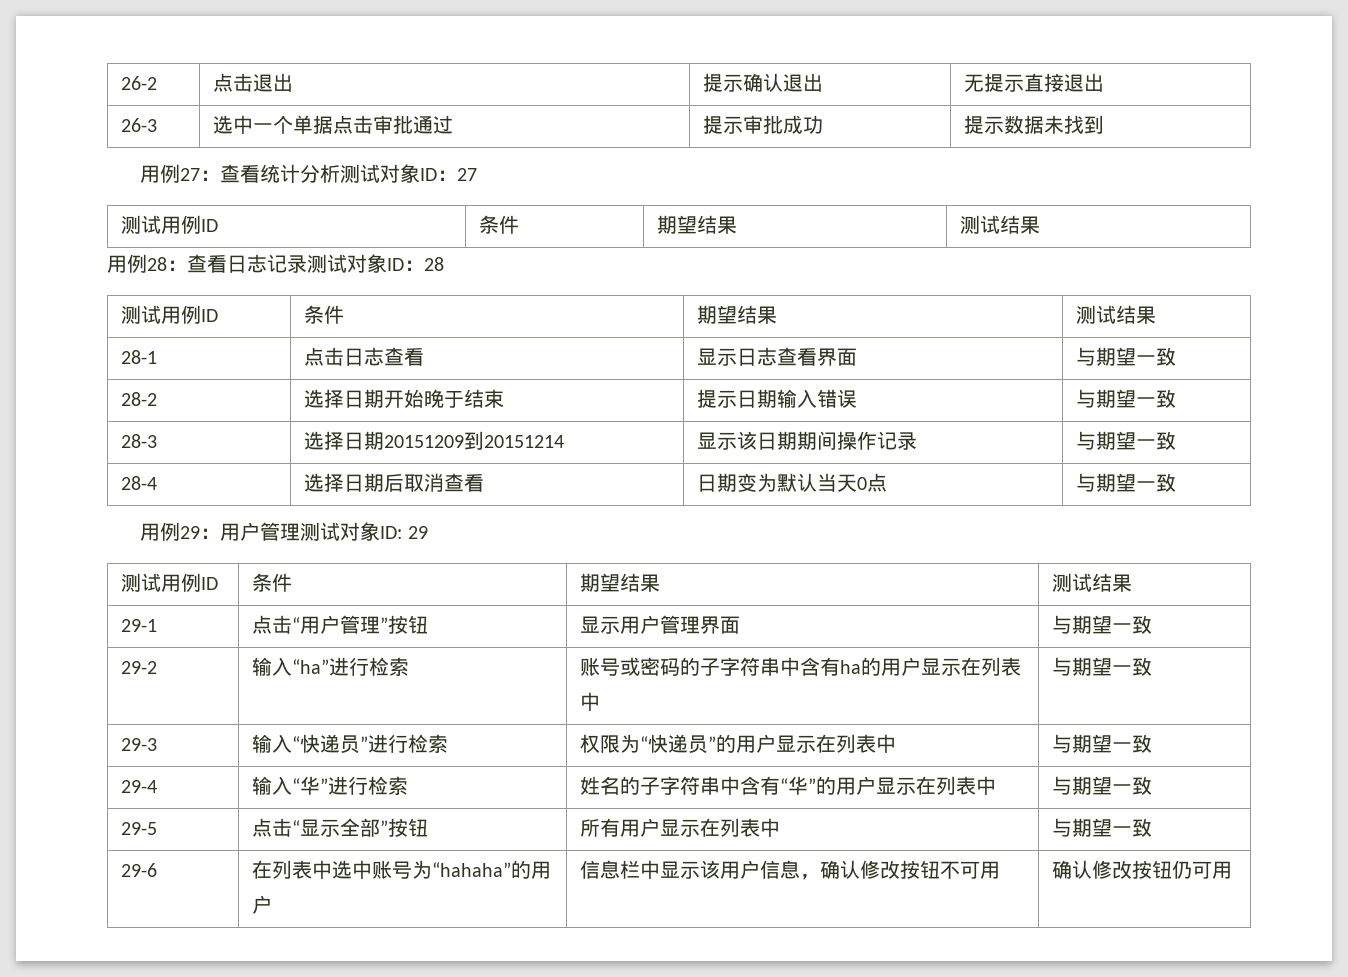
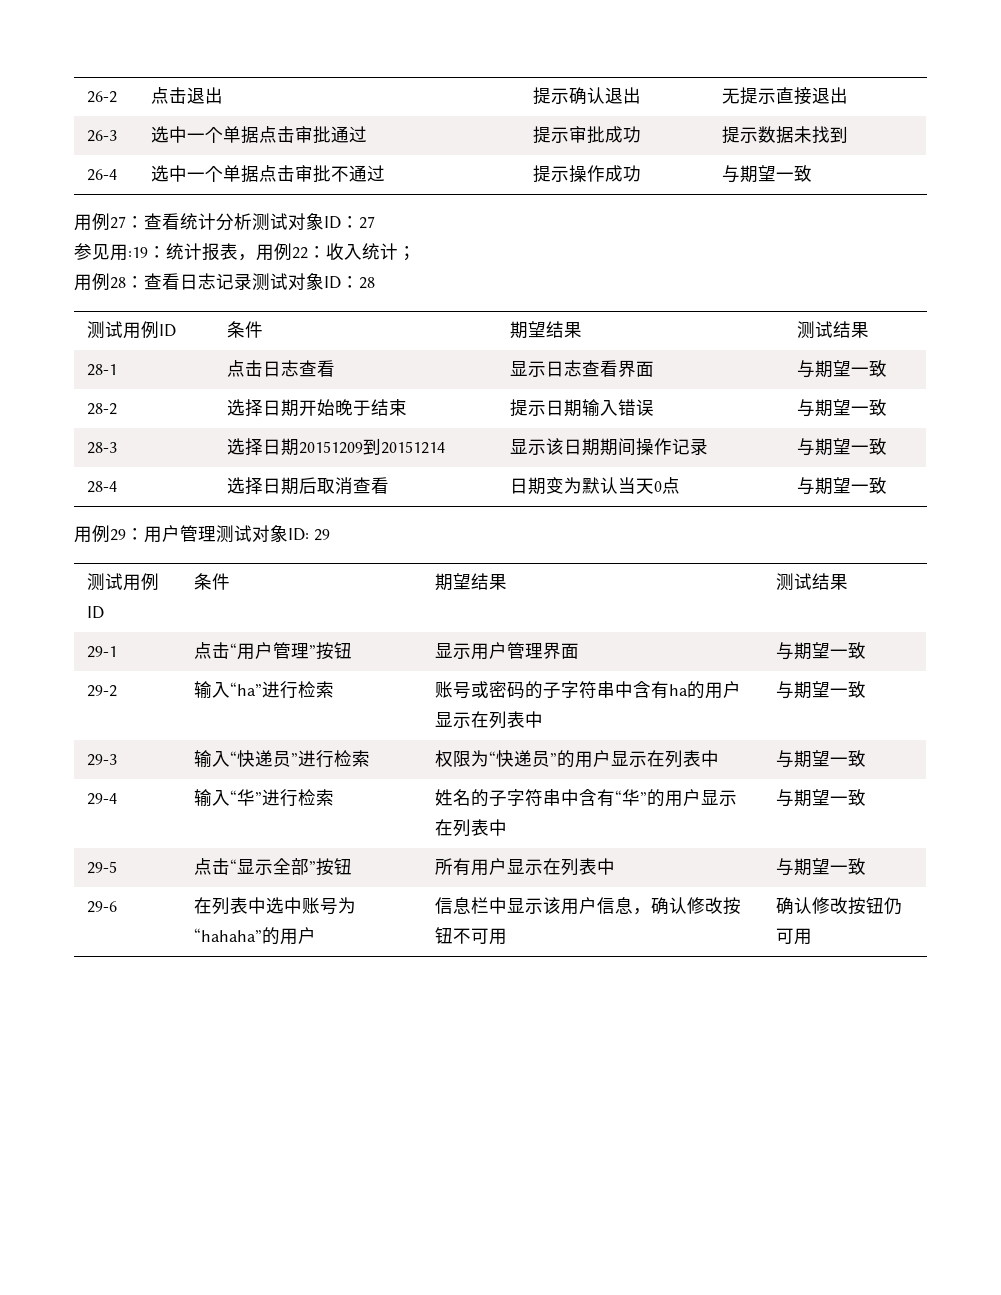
+ 26-4 | 选中一个单据点击审批不通过 | 提示操作成功 | 与期望一致
  用例27：查看统计分析测试对象ID：27
- 测试用例ID | 条件 | 期望结果 | 测试结果
+ 参见用:19：统计报表，用例22：收入统计；

